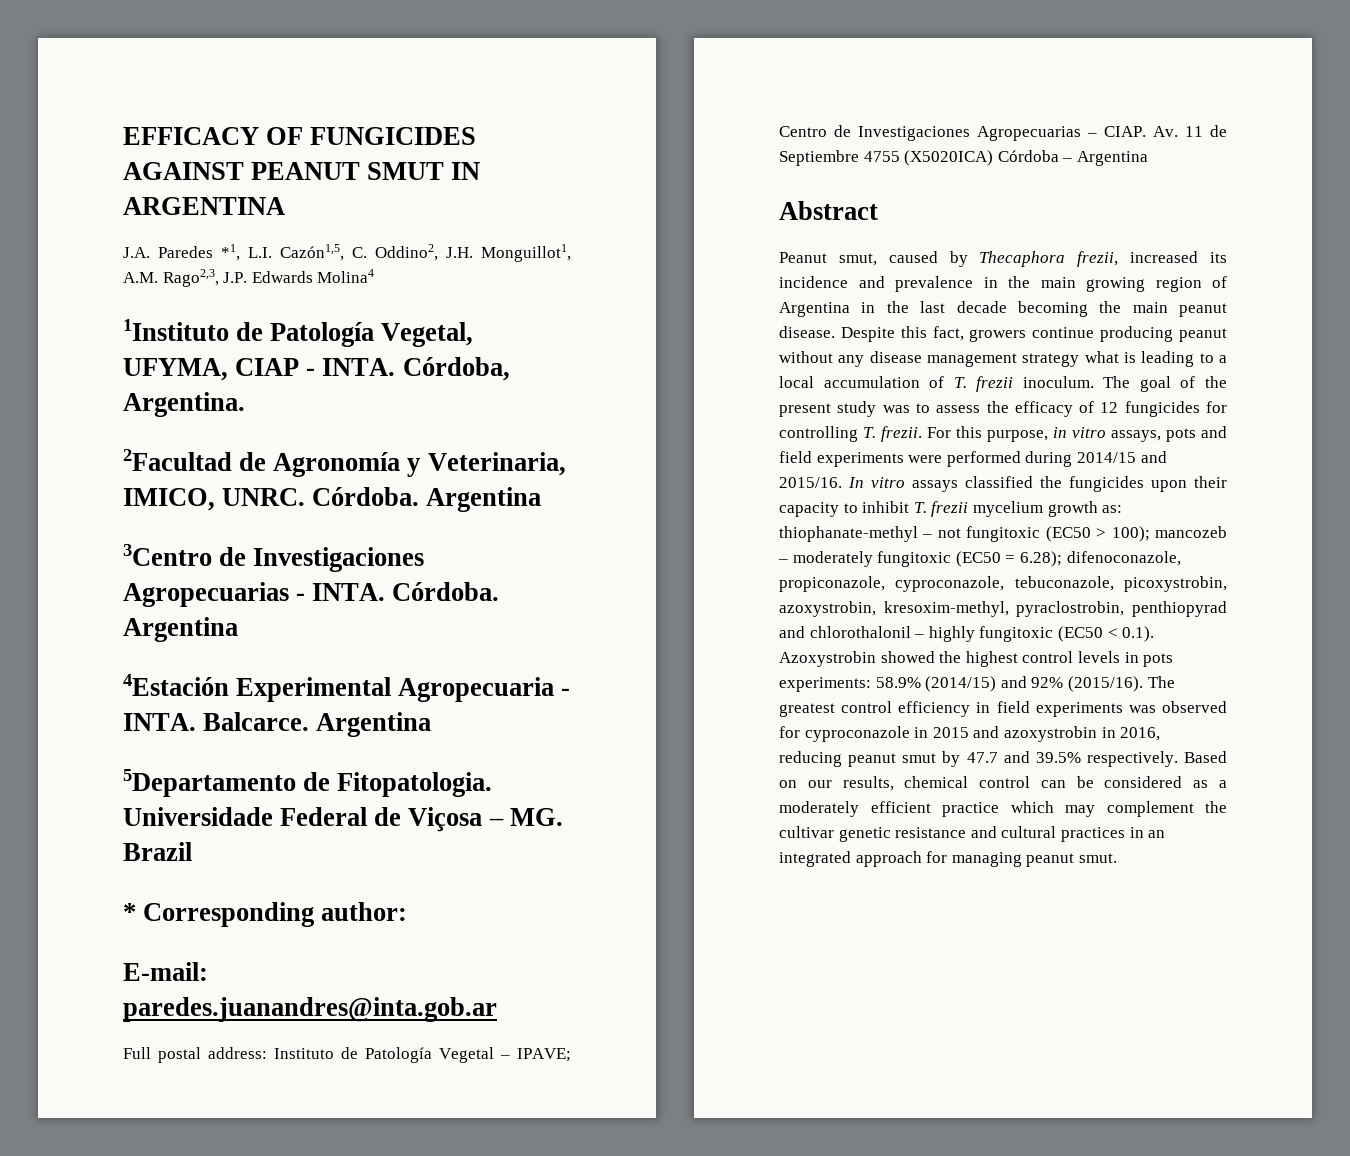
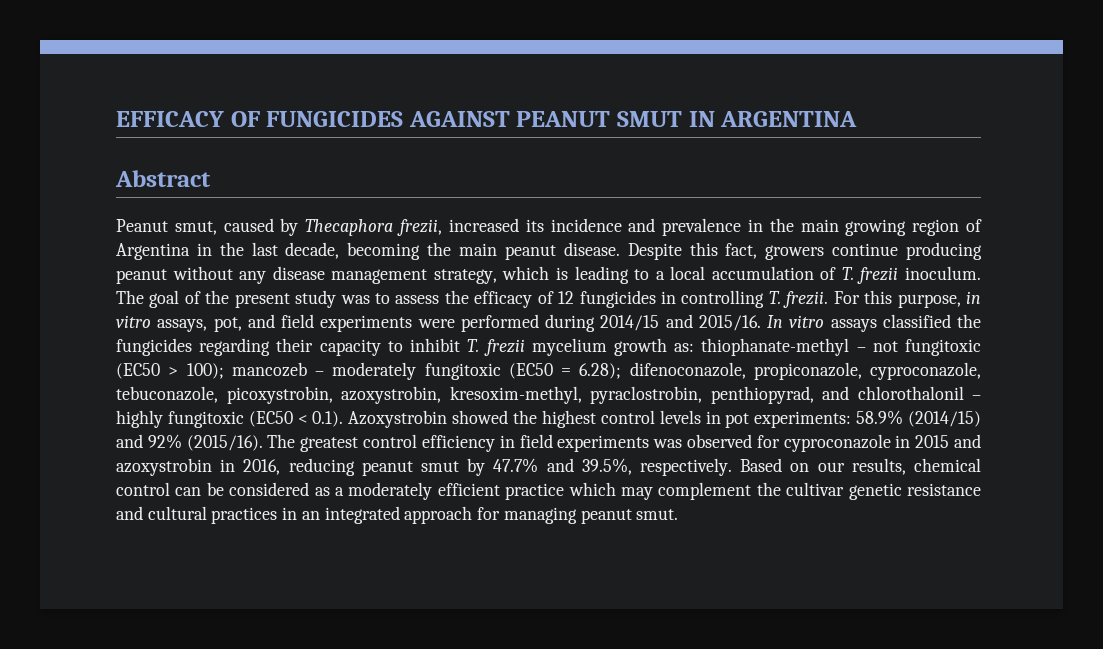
- J.A. Paredes *1, L.I. Cazón1,5, C. Oddino2, J.H. Monguillot1, A.M. Rago2,3, J.P. Edwards Molina4
- 1Instituto de Patología Vegetal, UFYMA, CIAP - INTA. Córdoba, Argentina.
- 2Facultad de Agronomía y Veterinaria, IMICO, UNRC. Córdoba. Argentina
- 3Centro de Investigaciones Agropecuarias - INTA. Córdoba. Argentina
- 4Estación Experimental Agropecuaria - INTA. Balcarce. Argentina
- 5Departamento de Fitopatologia. Universidade Federal de Viçosa – MG. Brazil
- * Corresponding author:
- E-mail: paredes.juanandres@inta.gob.ar
- Full postal address: Instituto de Patología Vegetal – IPAVE; Centro de Investigaciones Agropecuarias – CIAP. Av. 11 de Septiembre 4755 (X5020ICA) Córdoba – Argentina
- Peanut smut, caused by Thecaphora frezii, increased its incidence and prevalence in the main growing region of Argentina in the last decade becoming the main peanut disease.
+ Peanut smut, caused by Thecaphora frezii, increased its incidence and prevalence in the main growing region of Argentina in the last decade, becoming the main peanut disease.
- Despite this fact, growers continue producing peanut without any disease management strategy what is leading to a local accumulation of T. frezii inoculum.
+ Despite this fact, growers continue producing peanut without any disease management strategy, which is leading to a local accumulation of T. frezii inoculum.
- The goal of the present study was to assess the efficacy of 12 fungicides for controlling T. frezii.
+ The goal of the present study was to assess the efficacy of 12 fungicides in controlling T. frezii.
- For this purpose, in vitro assays, pots and field experiments were performed during 2014/15 and 2015/16.
+ For this purpose, in vitro assays, pot, and field experiments were performed during 2014/15 and 2015/16.
- In vitro assays classified the fungicides upon their capacity to inhibit T. frezii mycelium growth as: thiophanate-methyl – not fungitoxic (EC50 > 100); mancozeb – moderately fungitoxic (EC50 = 6.28); difenoconazole, propiconazole, cyproconazole, tebuconazole, picoxystrobin, azoxystrobin, kresoxim-methyl, pyraclostrobin, penthiopyrad and chlorothalonil – highly fungitoxic (EC50 < 0.1). Azoxystrobin showed the highest control levels in pots experiments: 58.9% (2014/15) and 92% (2015/16).
+ In vitro assays classified the fungicides regarding their capacity to inhibit T. frezii mycelium growth as: thiophanate-methyl – not fungitoxic (EC50 > 100); mancozeb – moderately fungitoxic (EC50 = 6.28); difenoconazole, propiconazole, cyproconazole, tebuconazole, picoxystrobin, azoxystrobin, kresoxim-methyl, pyraclostrobin, penthiopyrad, and chlorothalonil – highly fungitoxic (EC50 < 0.1). Azoxystrobin showed the highest control levels in pot experiments: 58.9% (2014/15) and 92% (2015/16).
- The greatest control efficiency in field experiments was observed for cyproconazole in 2015 and azoxystrobin in 2016, reducing peanut smut by 47.7 and 39.5% respectively.
+ The greatest control efficiency in field experiments was observed for cyproconazole in 2015 and azoxystrobin in 2016, reducing peanut smut by 47.7% and 39.5%, respectively.

